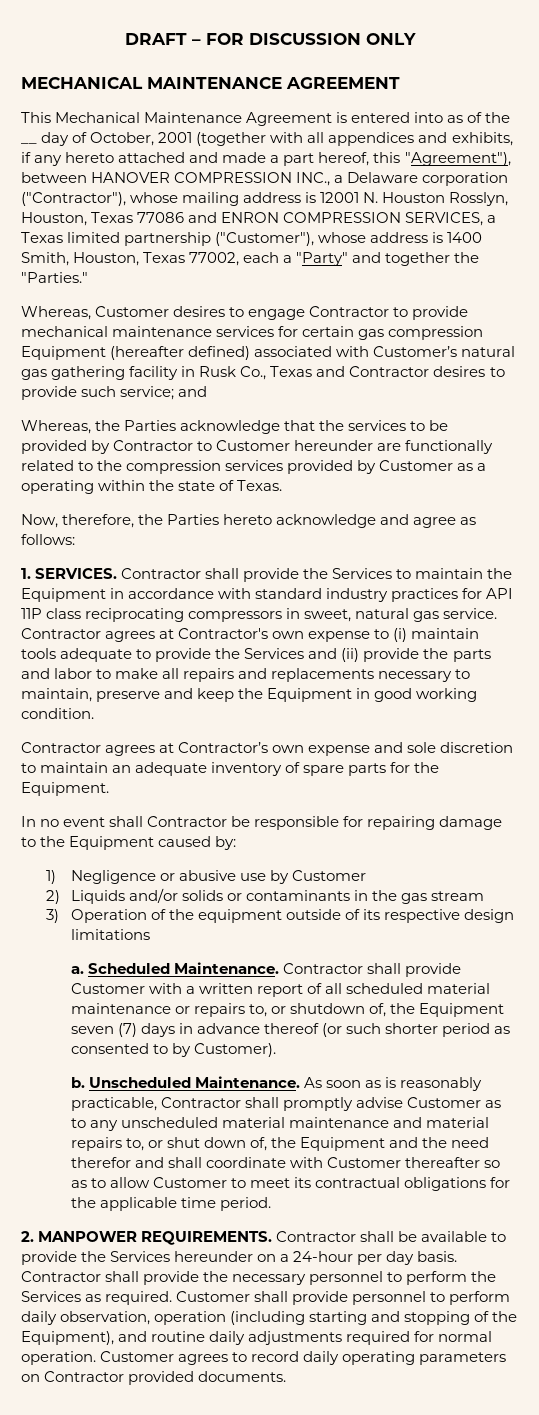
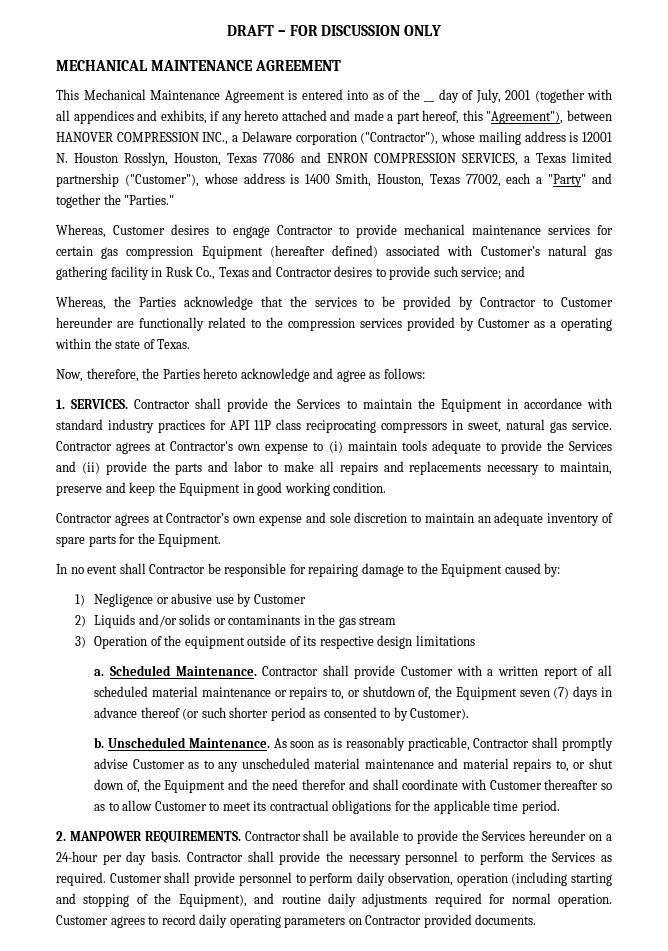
- This Mechanical Maintenance Agreement is entered into as of the __ day of October, 2001 (together with all appendices and exhibits, if any hereto attached and made a part hereof, this "Agreement"), between HANOVER COMPRESSION INC., a Delaware corporation ("Contractor"), whose mailing address is 12001 N. Houston Rosslyn, Houston, Texas 77086 and ENRON COMPRESSION SERVICES, a Texas limited partnership ("Customer"), whose address is 1400 Smith, Houston, Texas 77002, each a "Party" and together the "Parties."
+ This Mechanical Maintenance Agreement is entered into as of the __ day of July, 2001 (together with all appendices and exhibits, if any hereto attached and made a part hereof, this "Agreement"), between HANOVER COMPRESSION INC., a Delaware corporation ("Contractor"), whose mailing address is 12001 N. Houston Rosslyn, Houston, Texas 77086 and ENRON COMPRESSION SERVICES, a Texas limited partnership ("Customer"), whose address is 1400 Smith, Houston, Texas 77002, each a "Party" and together the "Parties."

